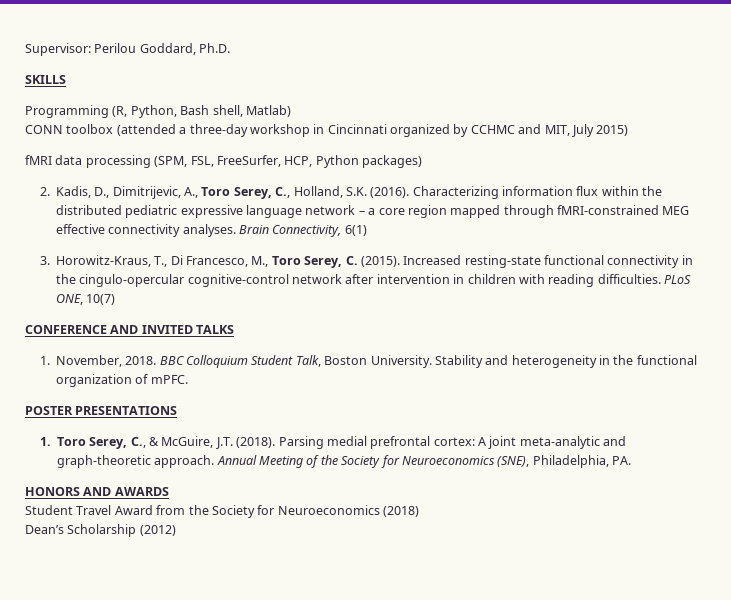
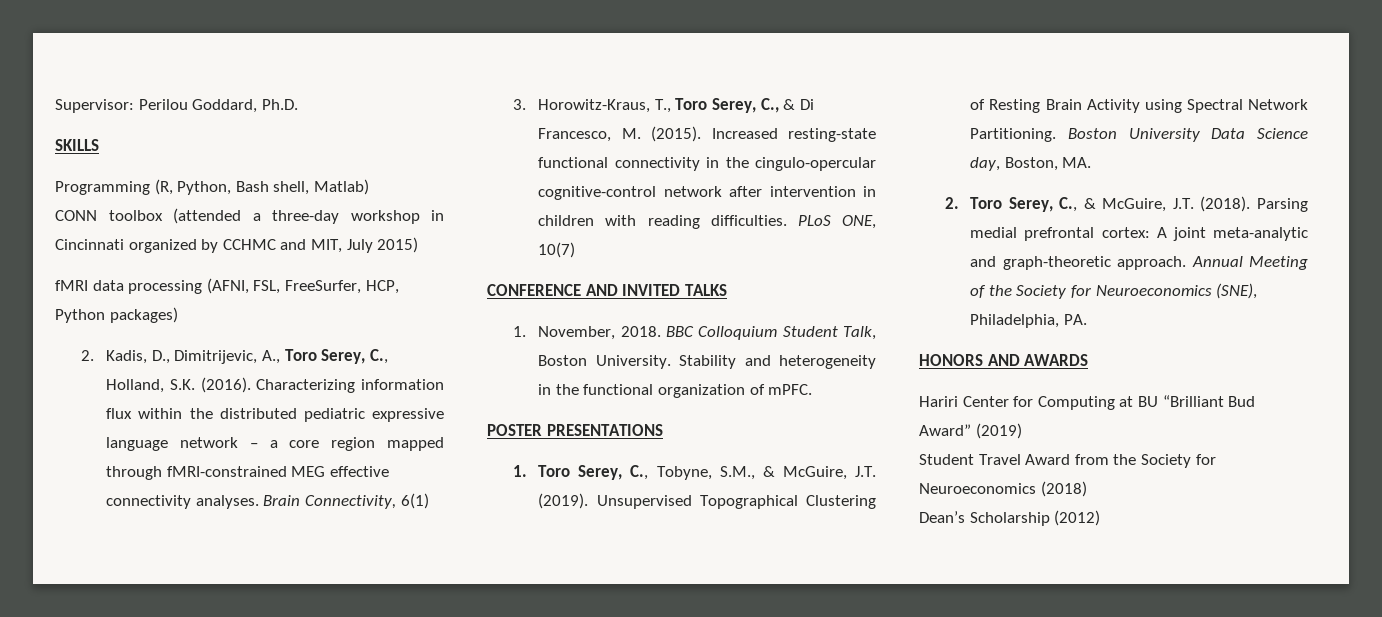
- fMRI data processing (SPM, FSL, FreeSurfer, HCP, Python packages)
+ fMRI data processing (AFNI, FSL, FreeSurfer, HCP, Python packages)
- 3. Horowitz-Kraus, T., Di Francesco, M., Toro Serey, C. (2015).
+ 3. Horowitz-Kraus, T., Toro Serey, C., & Di Francesco, M. (2015).
- 1. Toro Serey, C., & McGuire, J.T. (2018).
+ 1. Toro Serey, C., Tobyne, S.M., & McGuire, J.T. (2019). Unsupervised Topographical Clustering of Resting Brain Activity using Spectral Network Partitioning. Boston University Data Science day, Boston, MA.
+ 2. Toro Serey, C., & McGuire, J.T. (2018).
+ Hariri Center for Computing at BU “Brilliant Bud Award” (2019)

